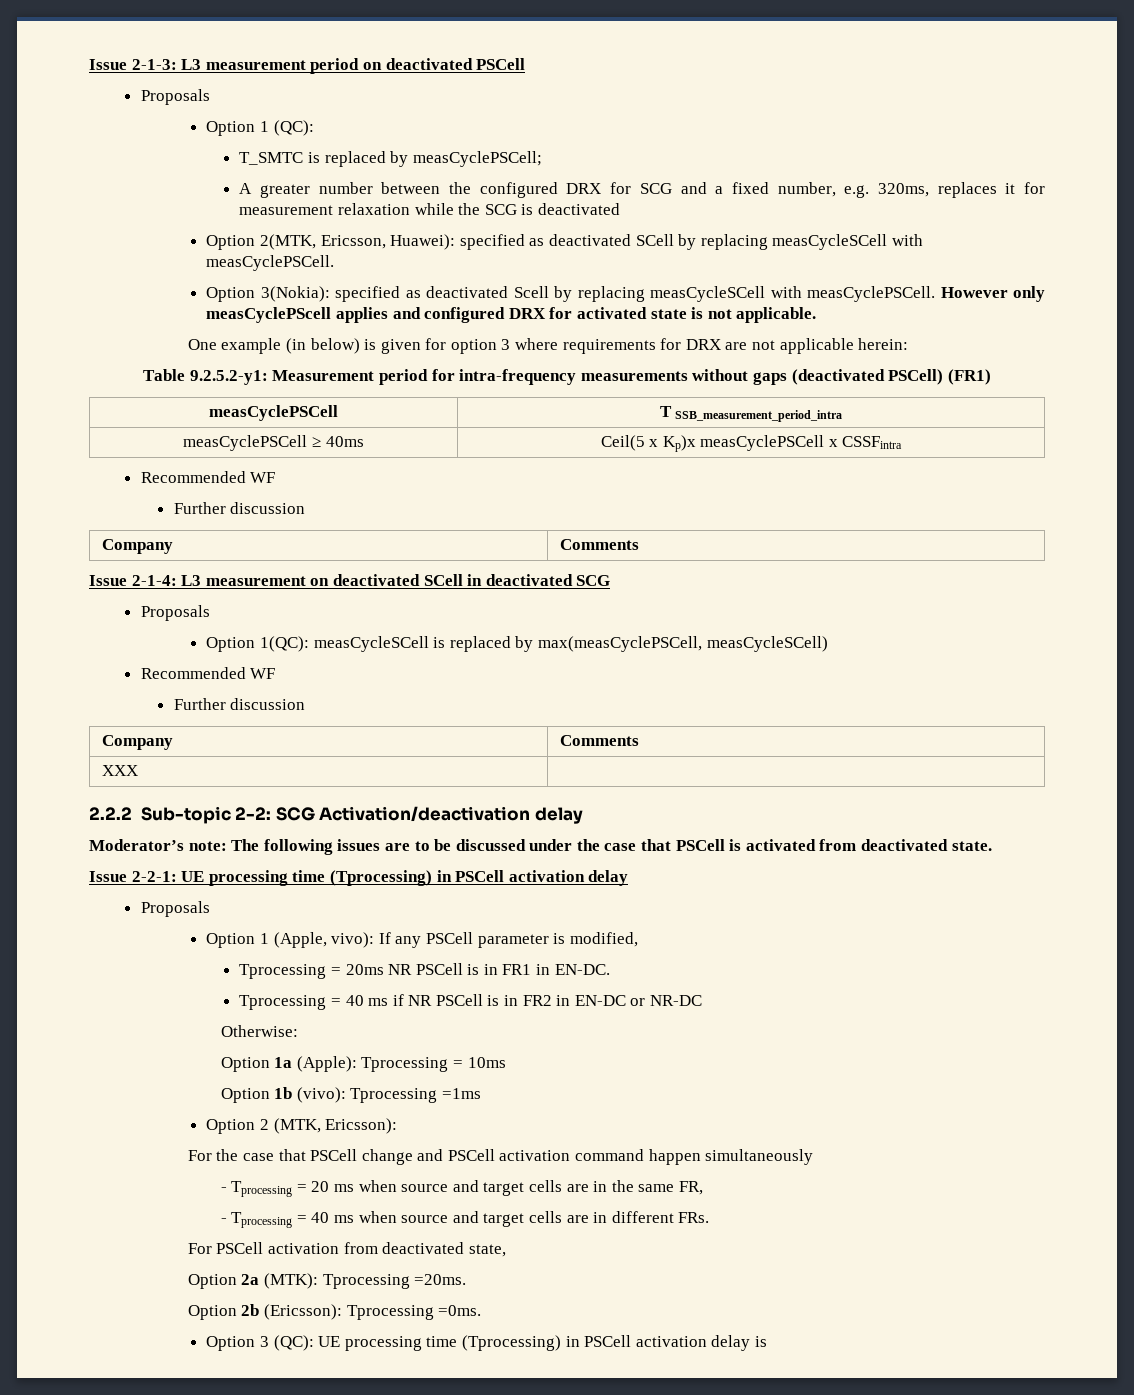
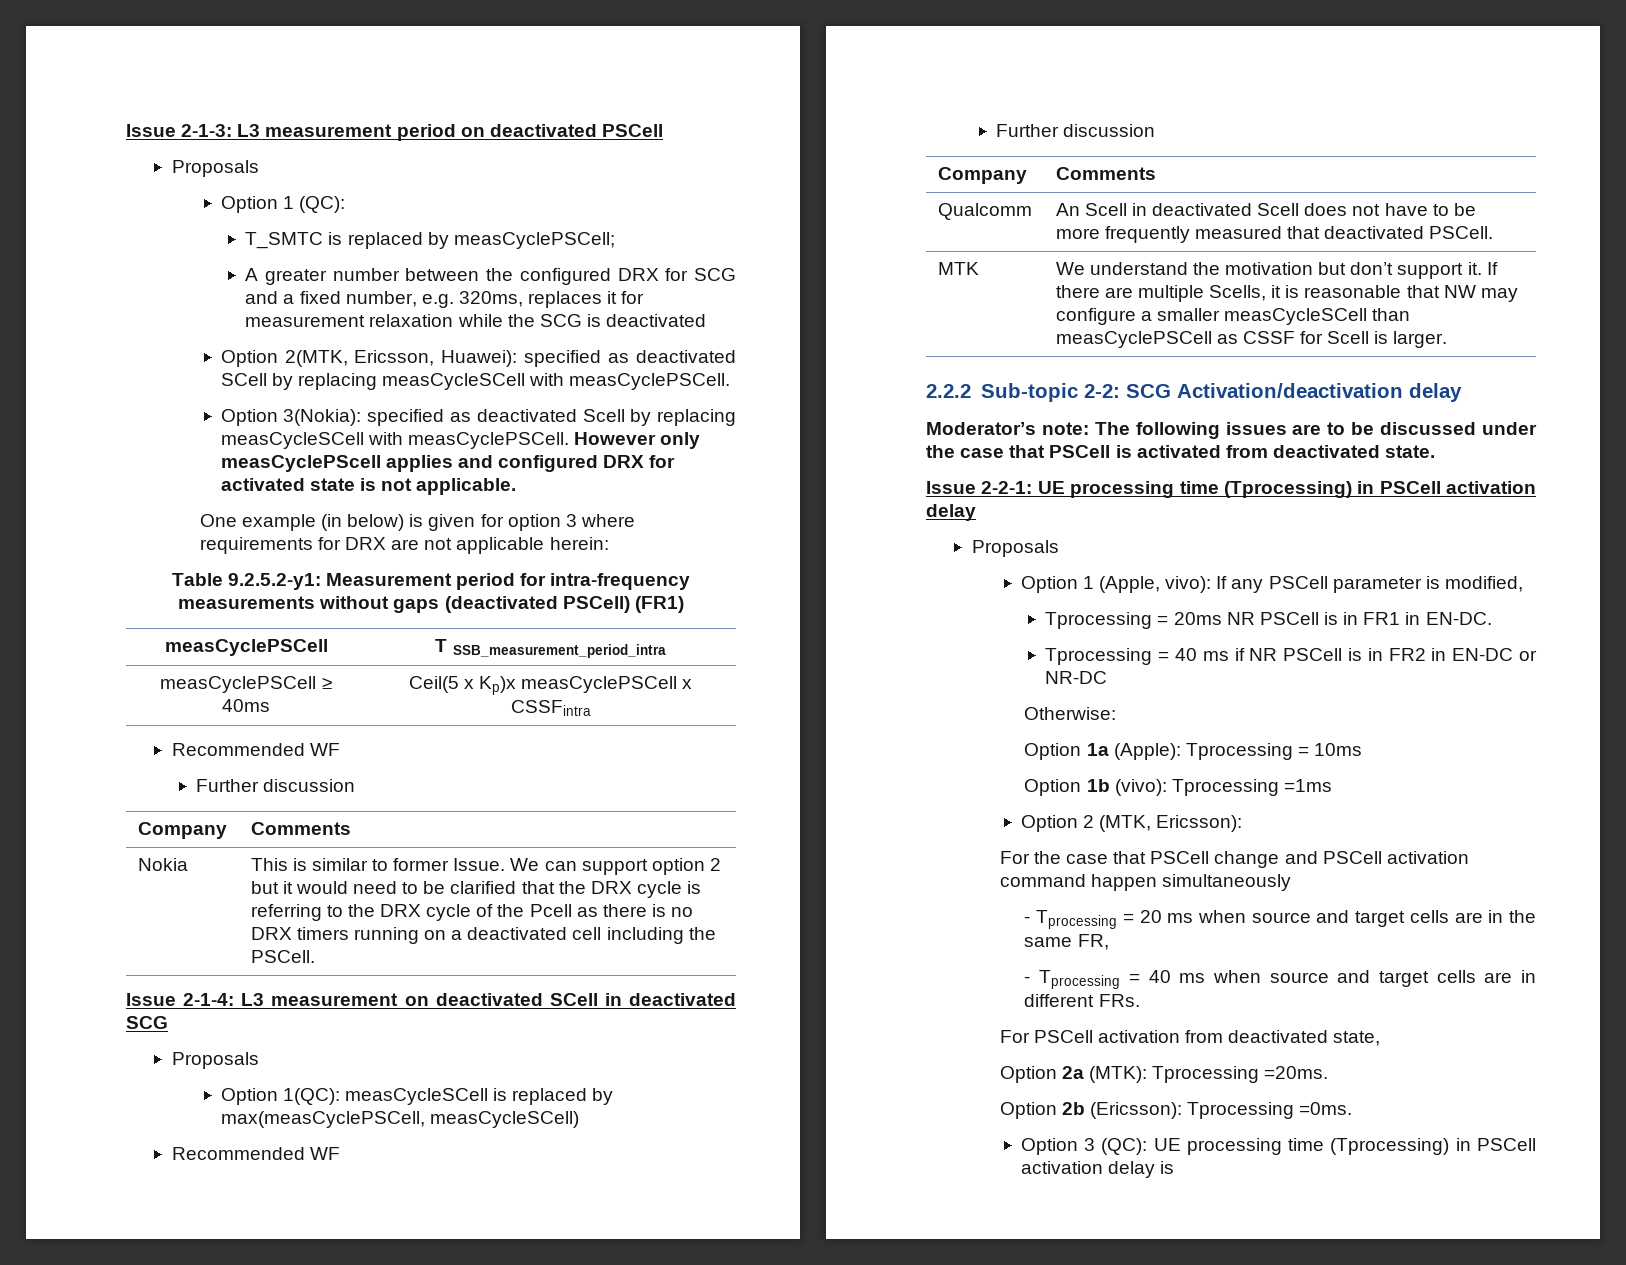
+ Nokia | This is similar to former Issue. We can support option 2 but it would need to be clarified that the DRX cycle is referring to the DRX cycle of the Pcell as there is no DRX timers running on a deactivated cell including the PSCell.
- XXX |
+ Qualcomm | An Scell in deactivated Scell does not have to be more frequently measured that deactivated PSCell.
+ MTK | We understand the motivation but don’t support it. If there are multiple Scells, it is reasonable that NW may configure a smaller measCycleSCell than measCyclePSCell as CSSF for Scell is larger.

